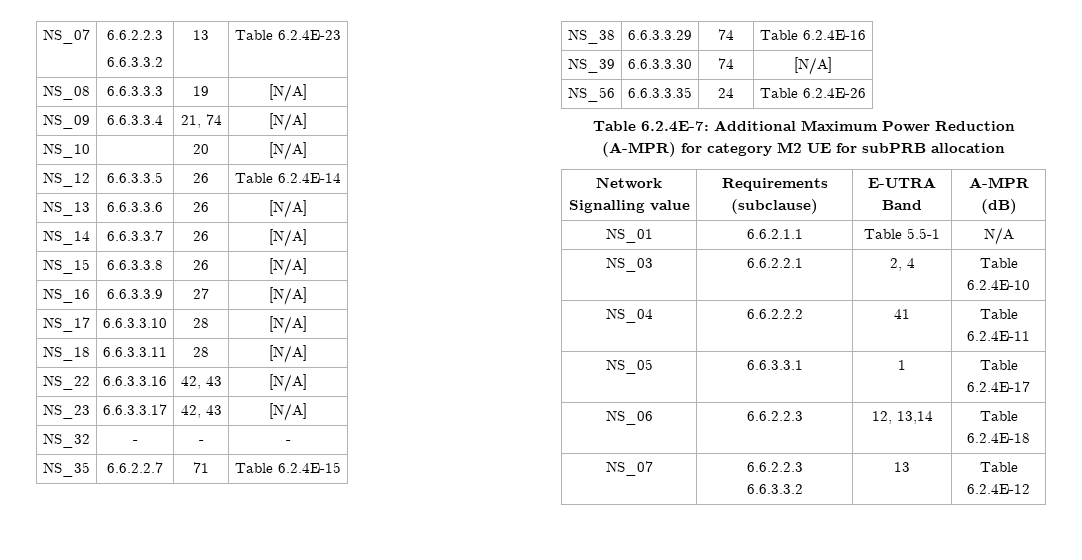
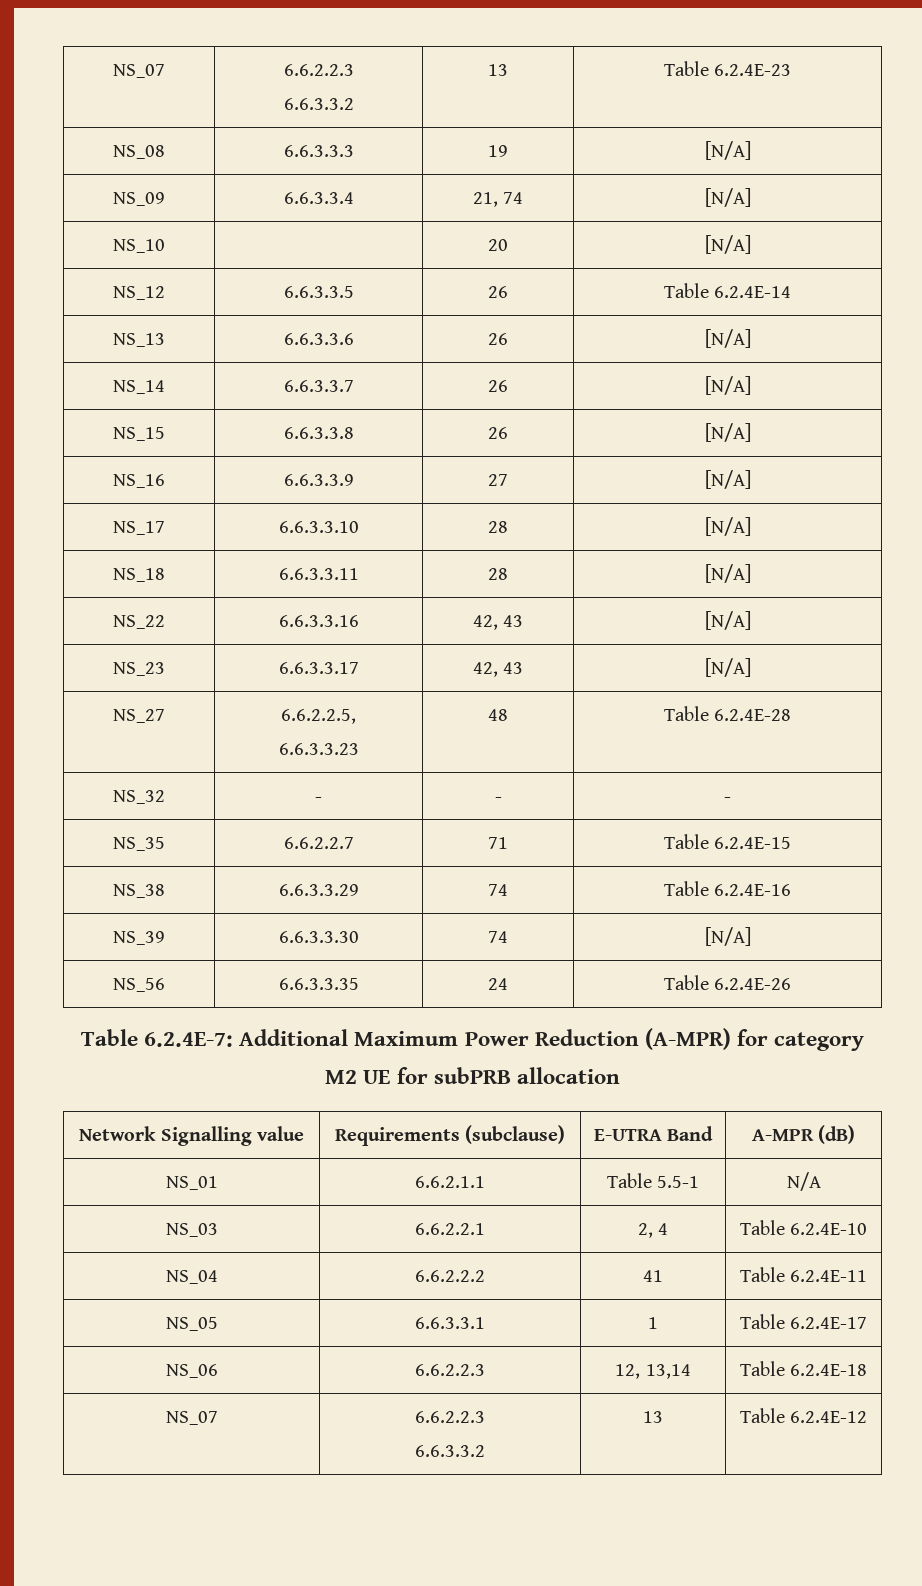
+ NS_27 | 6.6.2.2.5,
+ 6.6.3.3.23 | 48 | Table 6.2.4E-28

